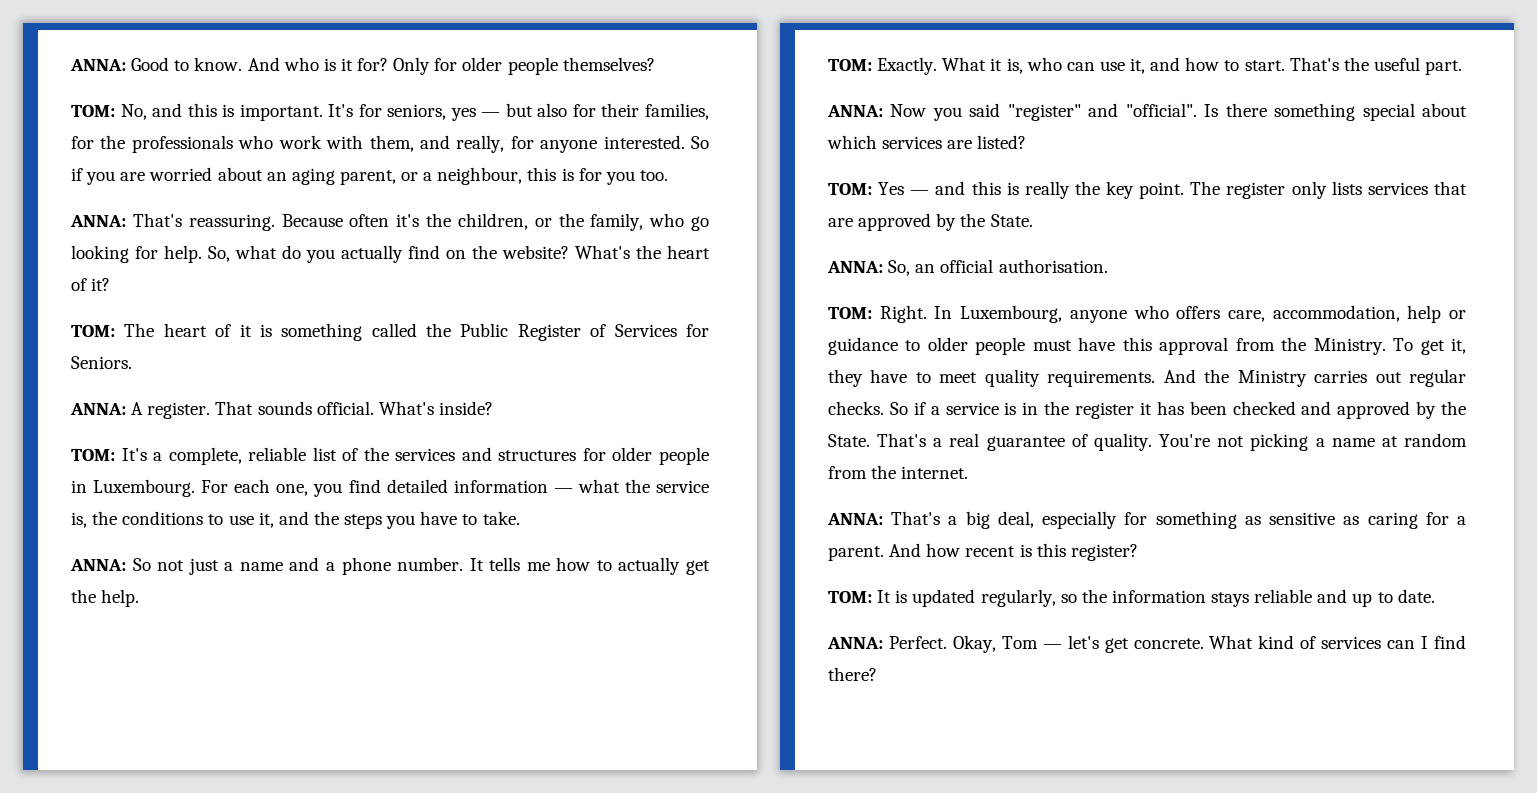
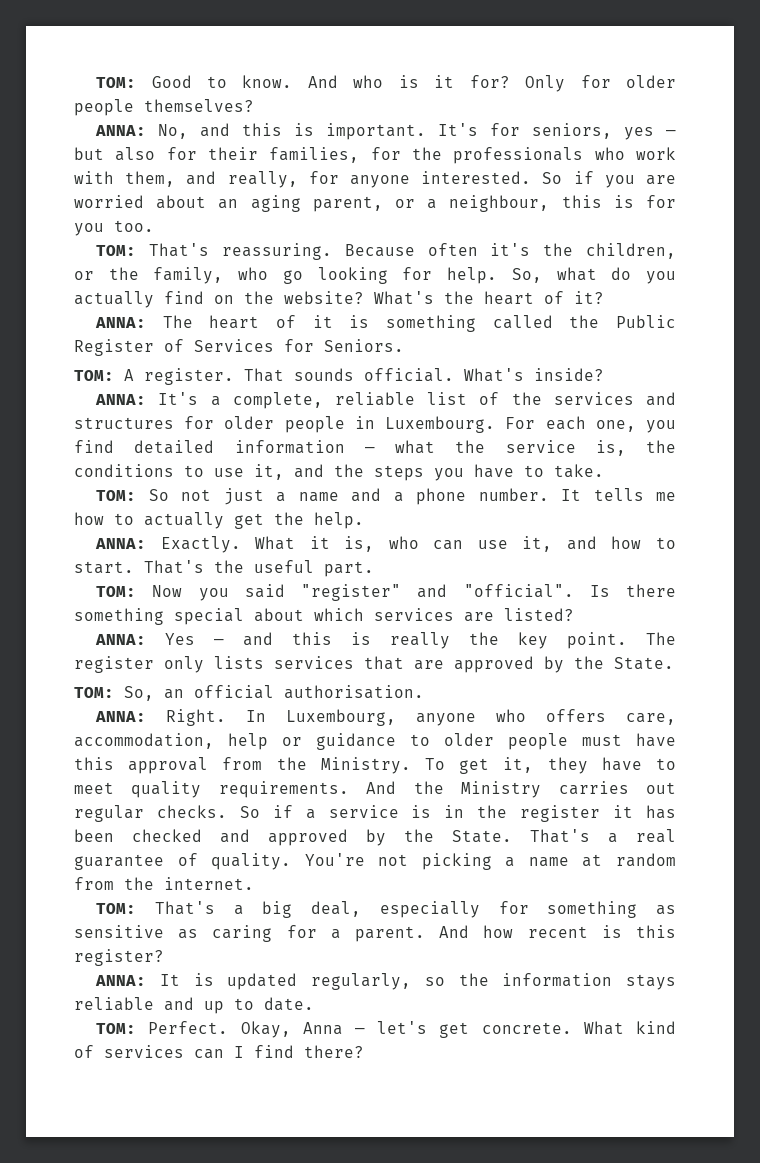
- ANNA: Good to know.
+ TOM: Good to know.
- TOM: No, and this is important.
+ ANNA: No, and this is important.
- ANNA: That's reassuring.
+ TOM: That's reassuring.
- TOM: The heart of it is something called the Public Register of Services for Seniors.
+ ANNA: The heart of it is something called the Public Register of Services for Seniors.
- ANNA: A register.
+ TOM: A register.
- TOM: It's a complete, reliable list of the services and structures for older people in Luxembourg.
+ ANNA: It's a complete, reliable list of the services and structures for older people in Luxembourg.
- ANNA: So not just a name and a phone number.
+ TOM: So not just a name and a phone number.
- TOM: Exactly.
+ ANNA: Exactly.
- ANNA: Now you said "register" and "official".
+ TOM: Now you said "register" and "official".
- TOM: Yes — and this is really the key point.
+ ANNA: Yes — and this is really the key point.
- ANNA: So, an official authorisation.
+ TOM: So, an official authorisation.
- TOM: Right.
+ ANNA: Right.
- ANNA: That's a big deal, especially for something as sensitive as caring for a parent.
+ TOM: That's a big deal, especially for something as sensitive as caring for a parent.
- TOM: It is updated regularly, so the information stays reliable and up to date.
+ ANNA: It is updated regularly, so the information stays reliable and up to date.
- ANNA: Perfect.
+ TOM: Perfect.
- Okay, Tom — let's get concrete.
+ Okay, Anna — let's get concrete.

